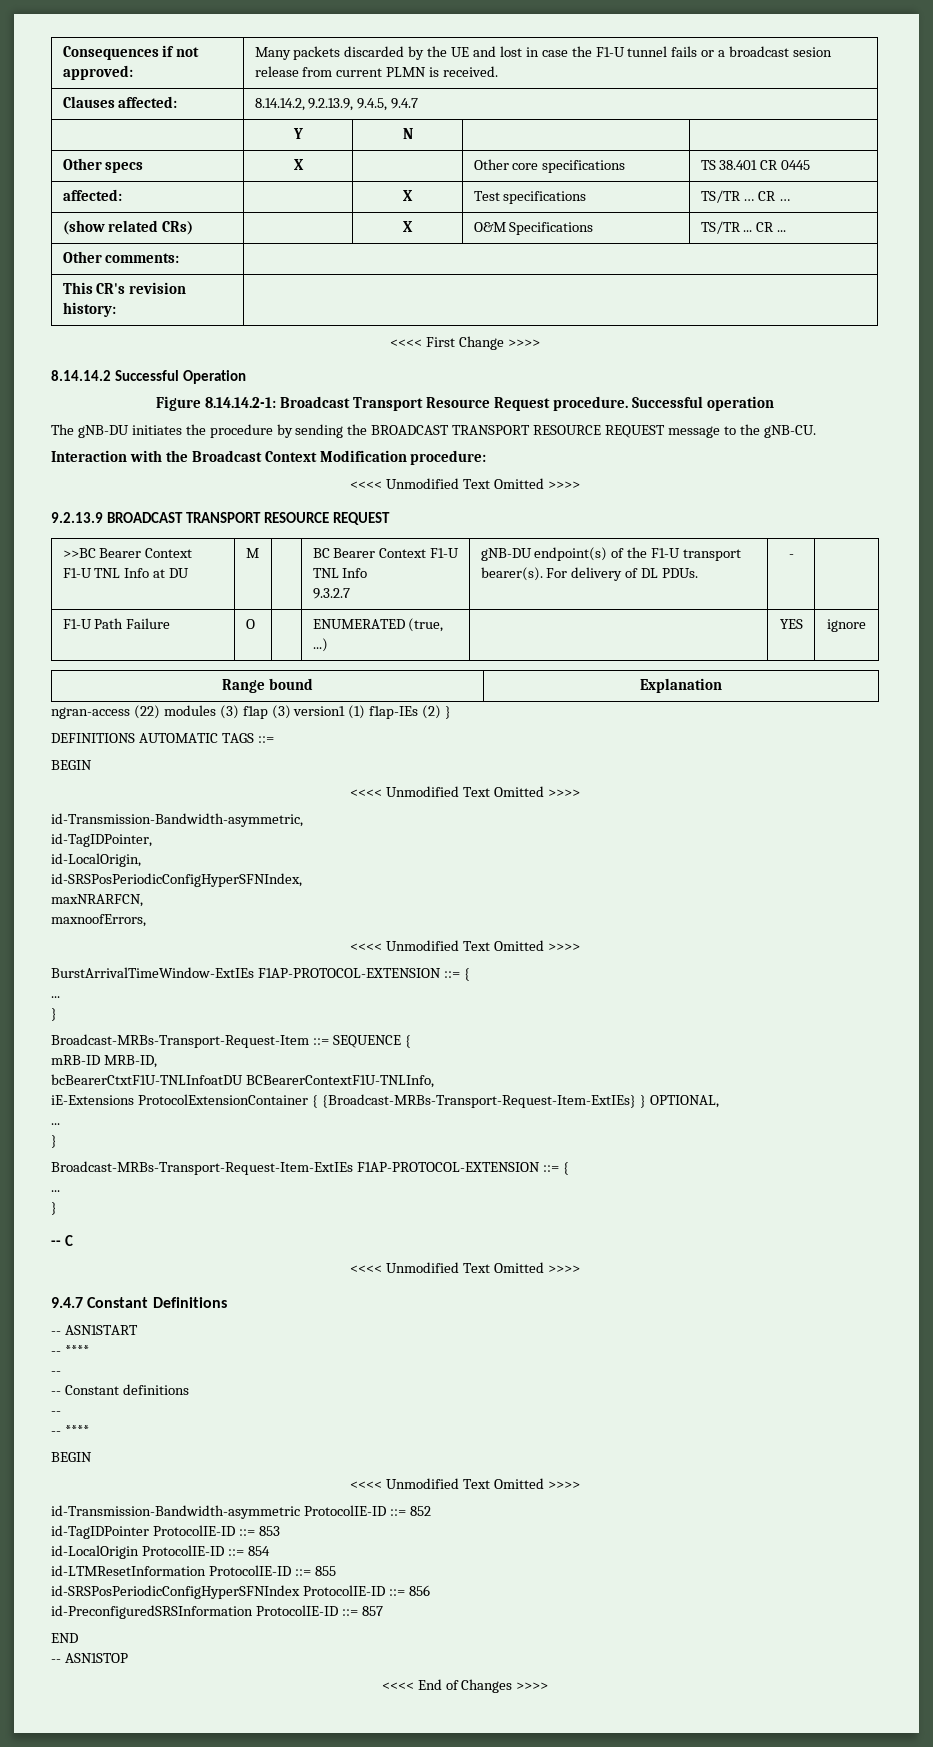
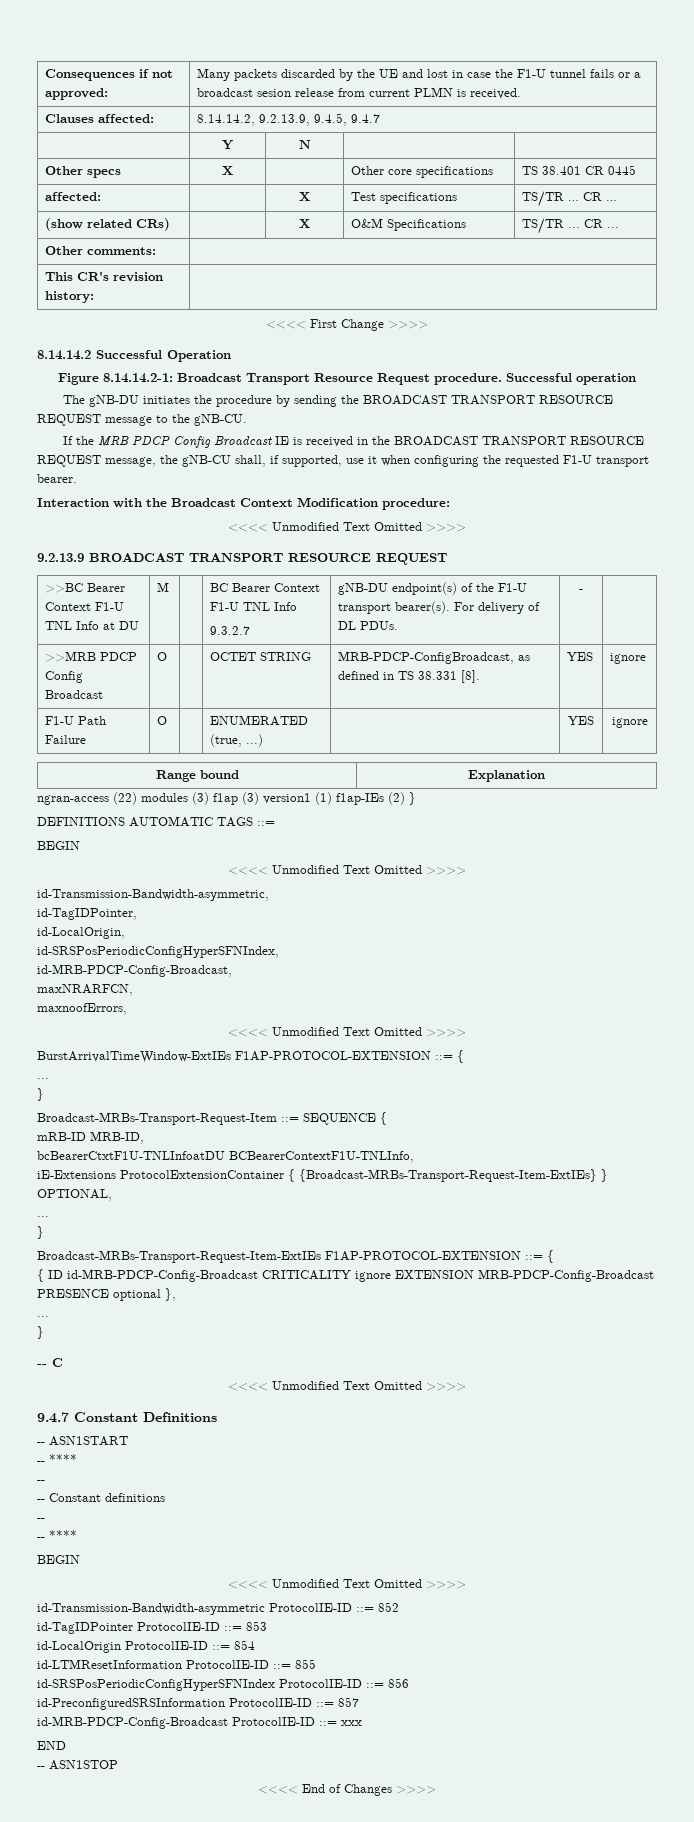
+ If the MRB PDCP Config Broadcast IE is received in the BROADCAST TRANSPORT RESOURCE REQUEST message, the gNB-CU shall, if supported, use it when configuring the requested F1-U transport bearer.
+ >>MRB PDCP Config Broadcast | O | | OCTET STRING | MRB-PDCP-ConfigBroadcast, as defined in TS 38.331 [8]. | YES | ignore
+ id-MRB-PDCP-Config-Broadcast,
+ { ID id-MRB-PDCP-Config-Broadcast CRITICALITY ignore EXTENSION MRB-PDCP-Config-Broadcast PRESENCE optional },
+ id-MRB-PDCP-Config-Broadcast ProtocolIE-ID ::= xxx

